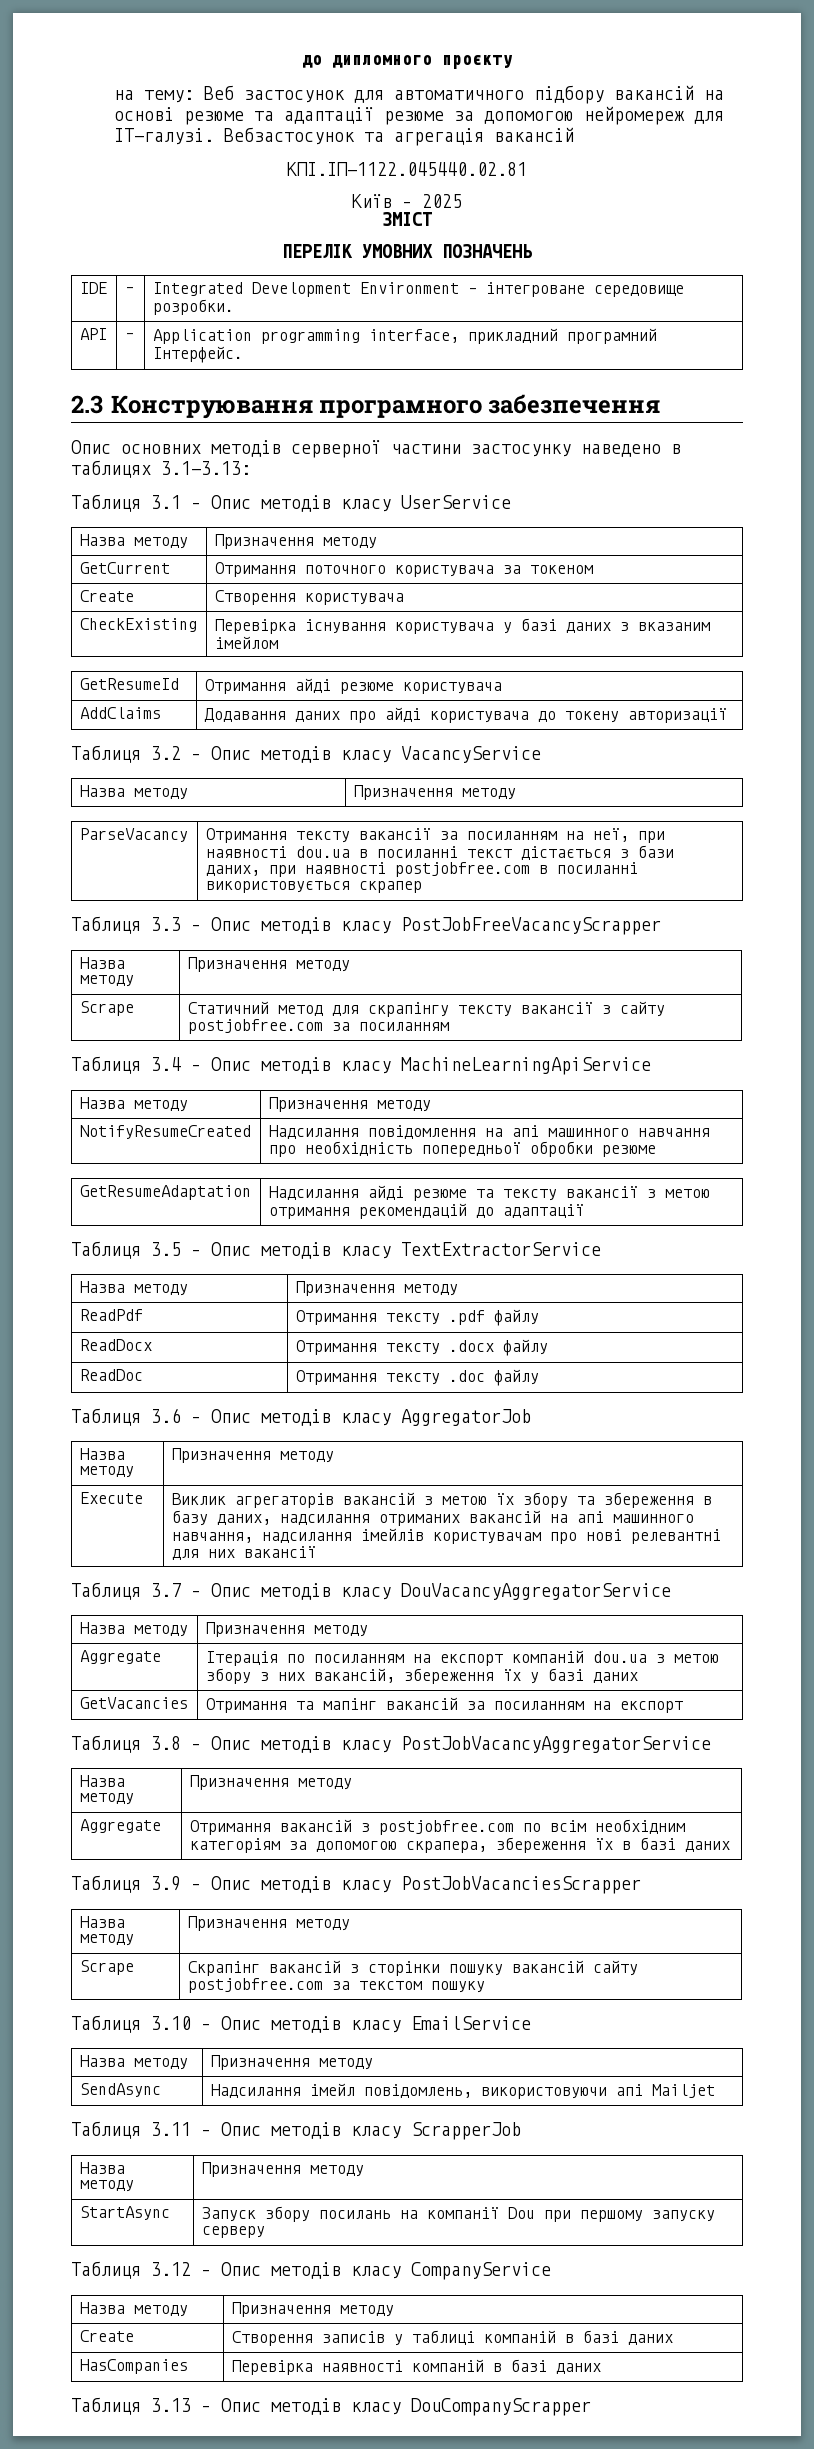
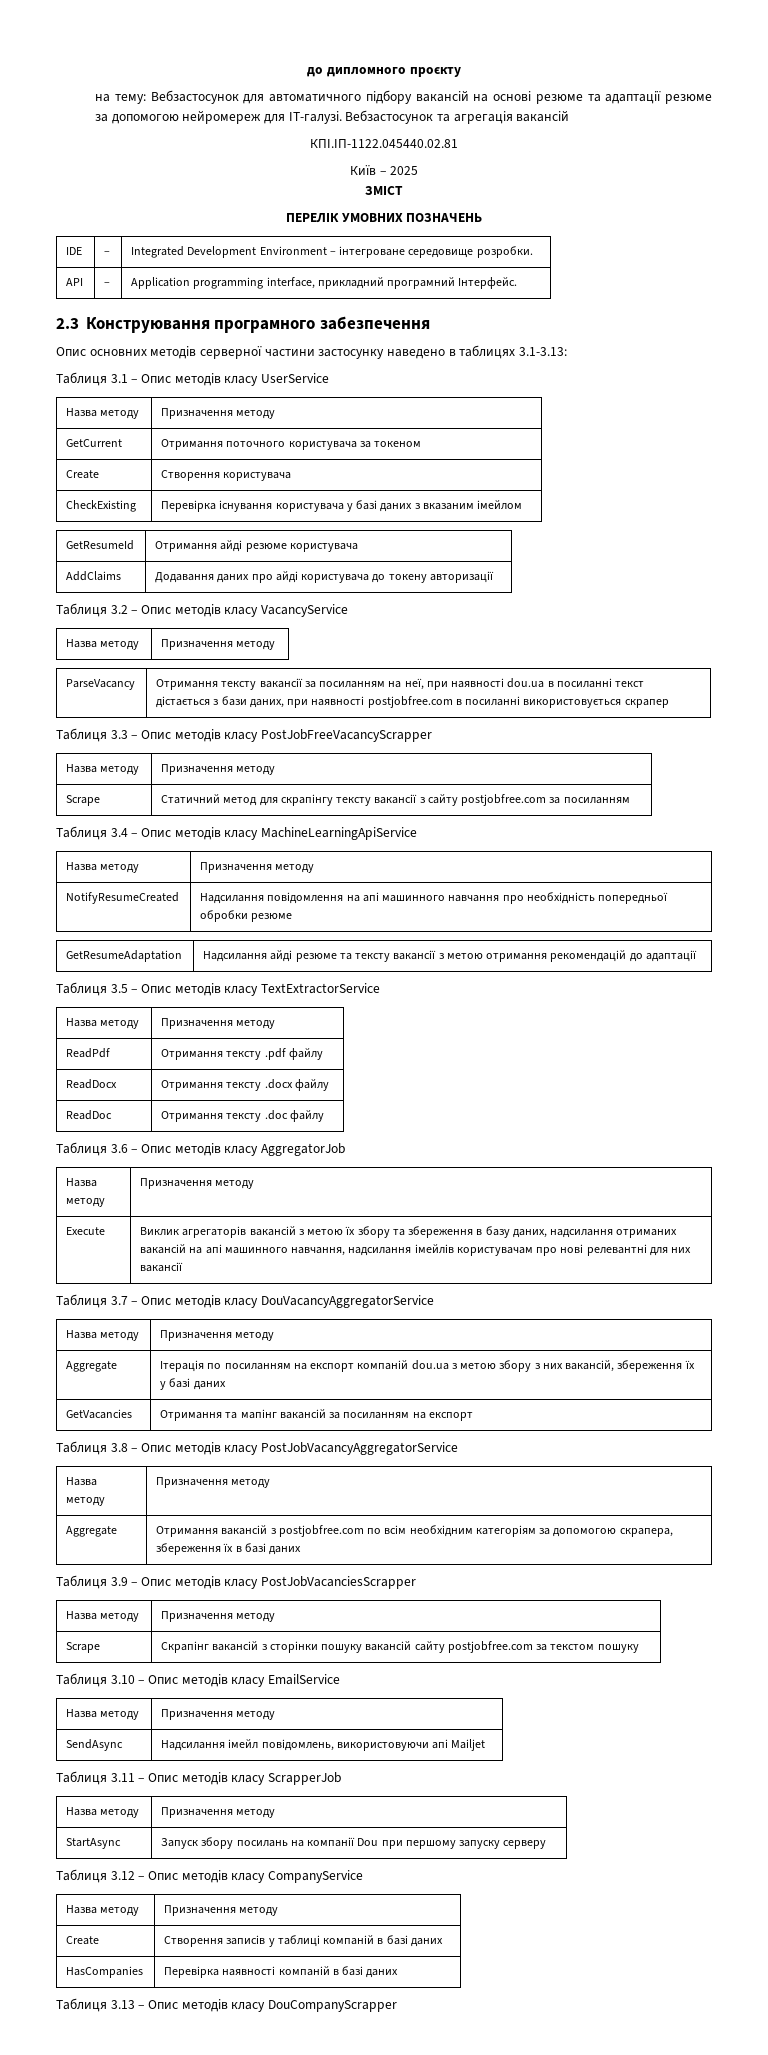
- на тему: Веб застосунок для автоматичного підбору вакансій на основі резюме та адаптації резюме за допомогою нейромереж для ІТ-галузі.
+ на тему: Вебзастосунок для автоматичного підбору вакансій на основі резюме та адаптації резюме за допомогою нейромереж для ІТ-галузі.

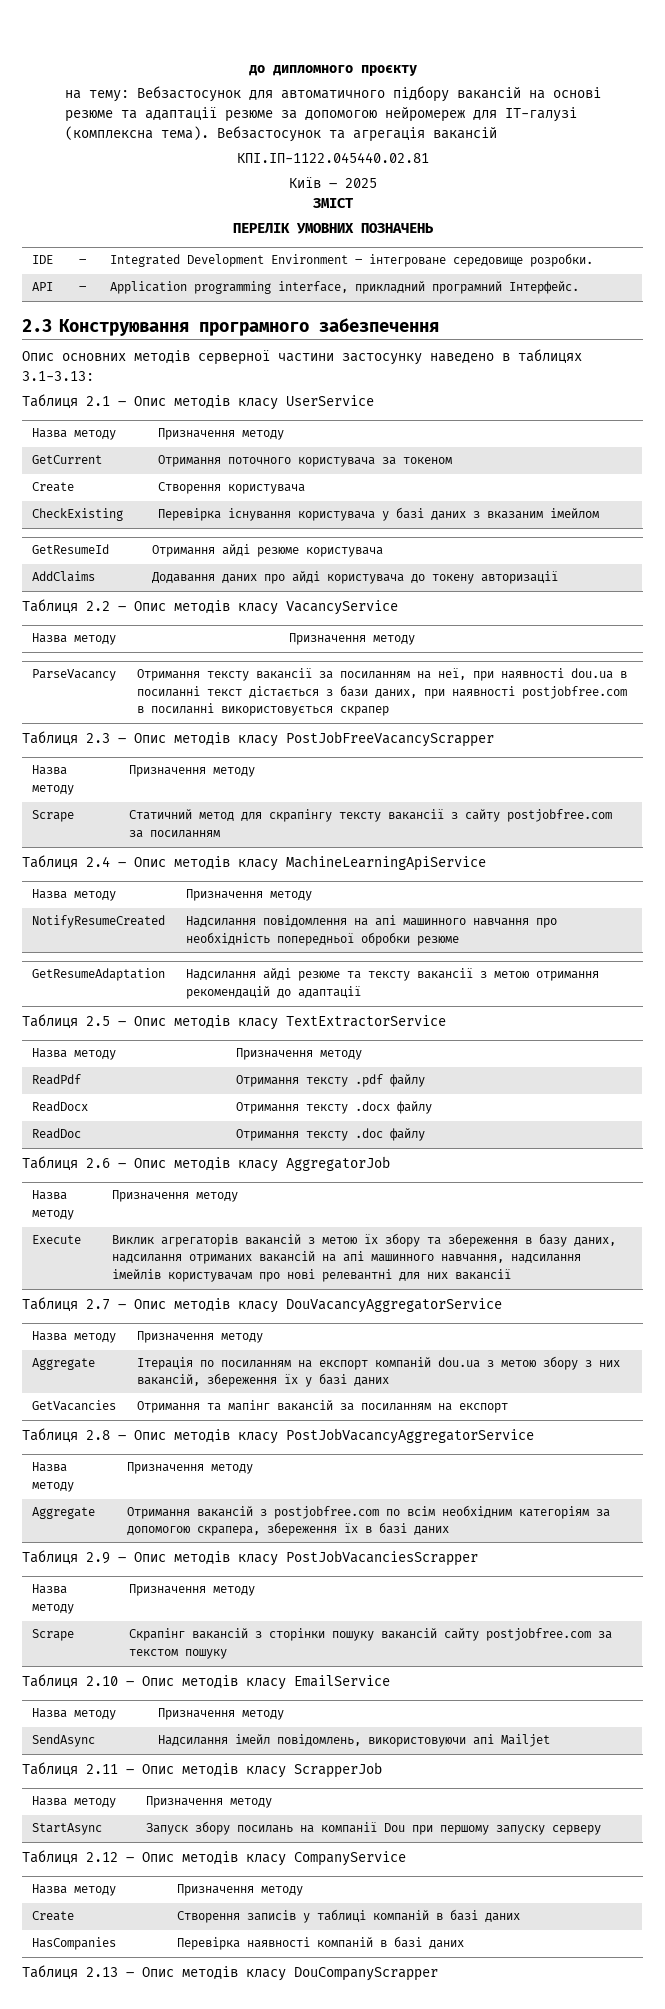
- на тему: Вебзастосунок для автоматичного підбору вакансій на основі резюме та адаптації резюме за допомогою нейромереж для ІТ-галузі.
+ на тему: Вебзастосунок для автоматичного підбору вакансій на основі резюме та адаптації резюме за допомогою нейромереж для ІТ-галузі (комплексна тема).
- Таблиця 3.1 – Опис методів класу UserService
+ Таблиця 2.1 – Опис методів класу UserService
- Таблиця 3.2 – Опис методів класу VacancyService
+ Таблиця 2.2 – Опис методів класу VacancyService
- Таблиця 3.3 – Опис методів класу PostJobFreeVacancyScrapper
+ Таблиця 2.3 – Опис методів класу PostJobFreeVacancyScrapper
- Таблиця 3.4 – Опис методів класу MachineLearningApiService
+ Таблиця 2.4 – Опис методів класу MachineLearningApiService
- Таблиця 3.5 – Опис методів класу TextExtractorService
+ Таблиця 2.5 – Опис методів класу TextExtractorService
- Таблиця 3.6 – Опис методів класу AggregatorJob
+ Таблиця 2.6 – Опис методів класу AggregatorJob
- Таблиця 3.7 – Опис методів класу DouVacancyAggregatorService
+ Таблиця 2.7 – Опис методів класу DouVacancyAggregatorService
- Таблиця 3.8 – Опис методів класу PostJobVacancyAggregatorService
+ Таблиця 2.8 – Опис методів класу PostJobVacancyAggregatorService
- Таблиця 3.9 – Опис методів класу PostJobVacanciesScrapper
+ Таблиця 2.9 – Опис методів класу PostJobVacanciesScrapper
- Таблиця 3.10 – Опис методів класу EmailService
+ Таблиця 2.10 – Опис методів класу EmailService
- Таблиця 3.11 – Опис методів класу ScrapperJob
+ Таблиця 2.11 – Опис методів класу ScrapperJob
- Таблиця 3.12 – Опис методів класу CompanyService
+ Таблиця 2.12 – Опис методів класу CompanyService
- Таблиця 3.13 – Опис методів класу DouCompanyScrapper
+ Таблиця 2.13 – Опис методів класу DouCompanyScrapper

